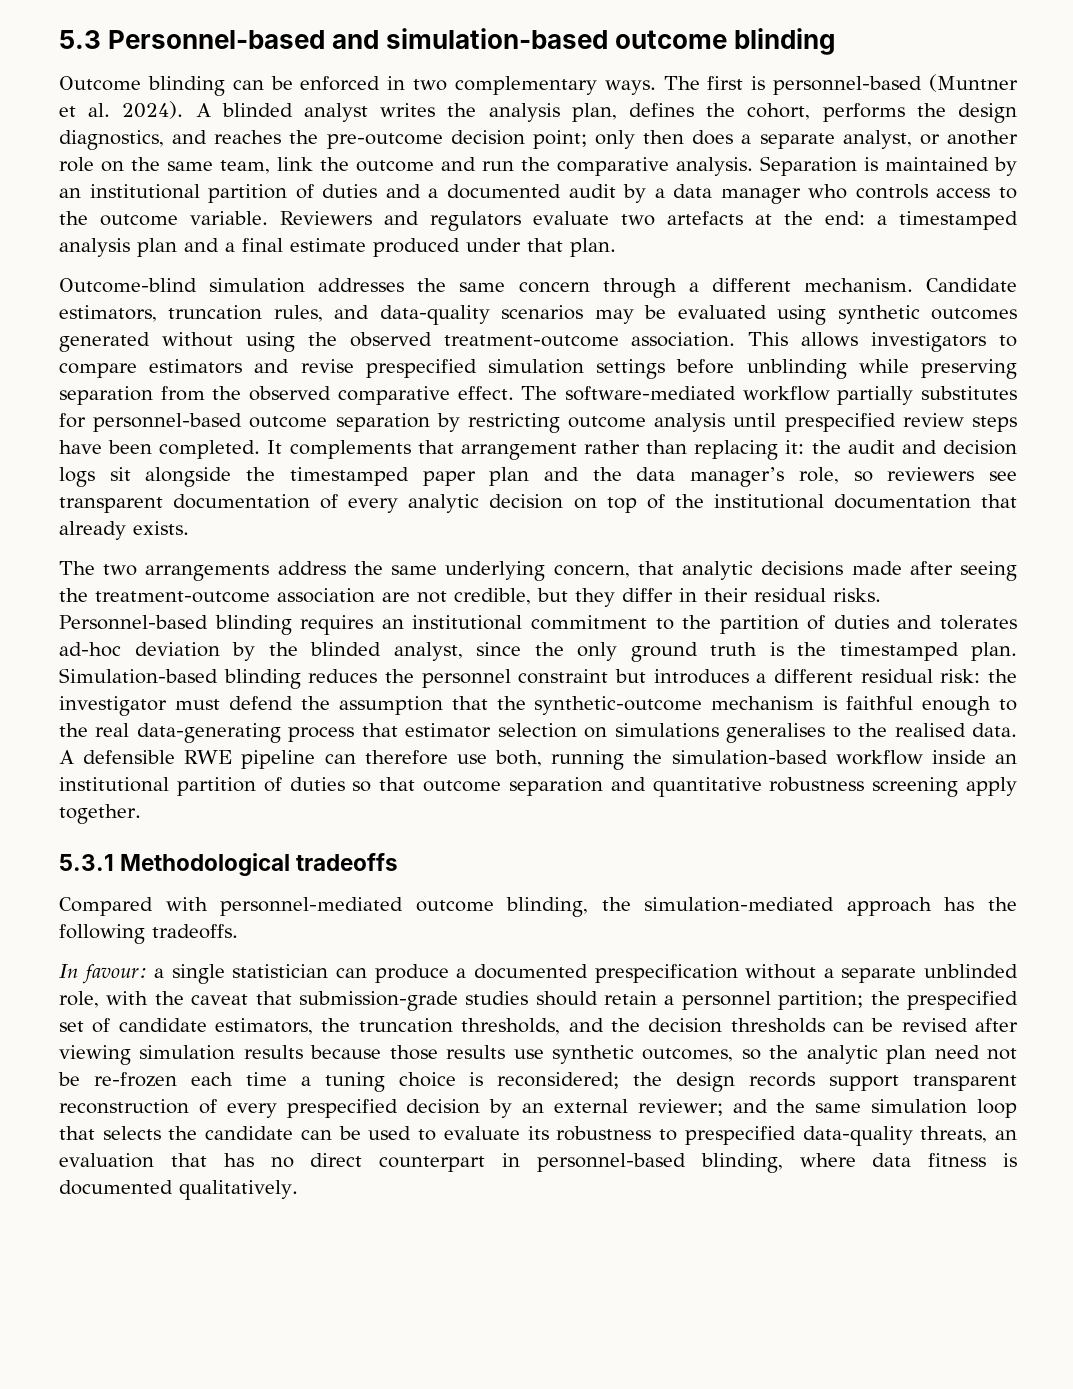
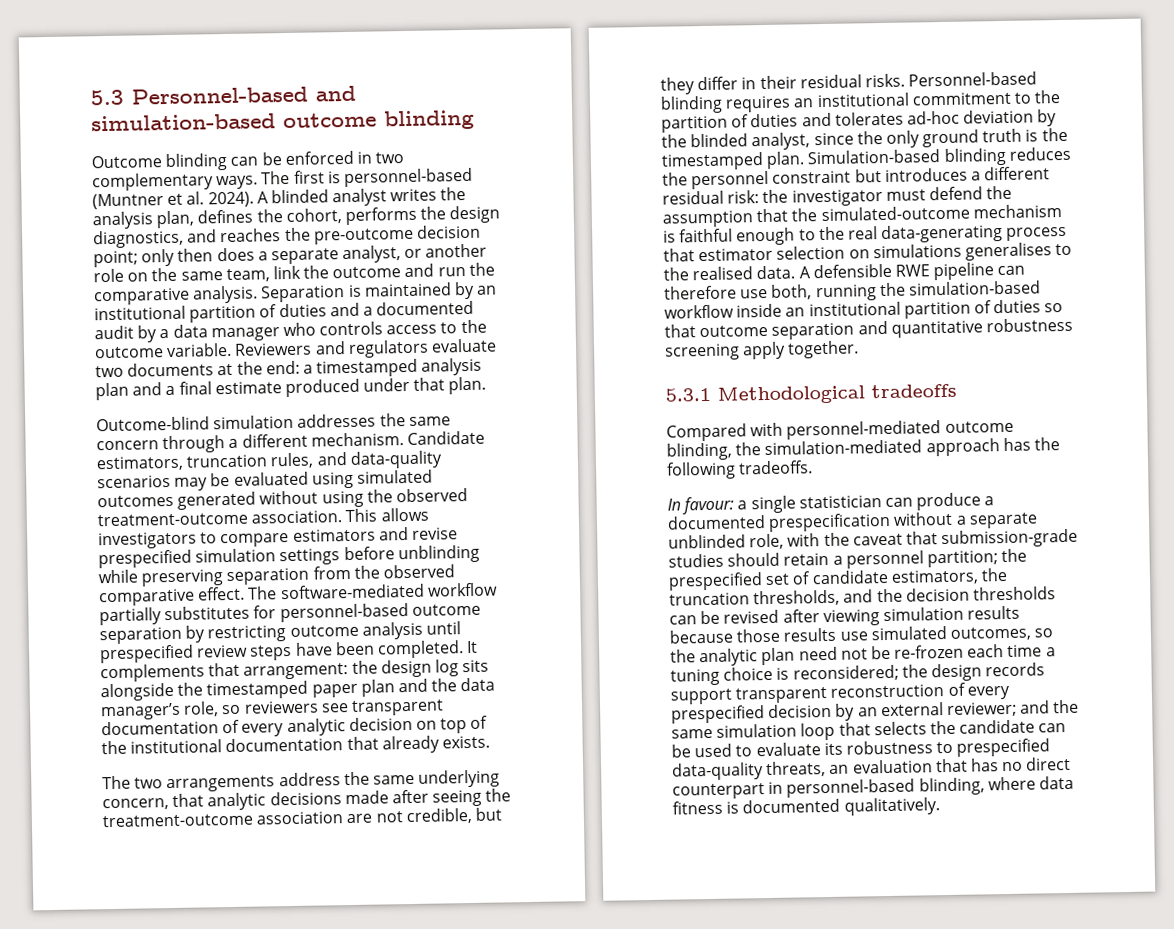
- Reviewers and regulators evaluate two artefacts at the end: a timestamped analysis plan and a final estimate produced under that plan.
+ Reviewers and regulators evaluate two documents at the end: a timestamped analysis plan and a final estimate produced under that plan.
- Candidate estimators, truncation rules, and data-quality scenarios may be evaluated using synthetic outcomes generated without using the observed treatment-outcome association.
+ Candidate estimators, truncation rules, and data-quality scenarios may be evaluated using simulated outcomes generated without using the observed treatment-outcome association.
- It complements that arrangement rather than replacing it: the audit and decision logs sit alongside the timestamped paper plan and the data manager’s role, so reviewers see transparent documentation of every analytic decision on top of the institutional documentation that already exists.
+ It complements that arrangement: the design log sits alongside the timestamped paper plan and the data manager’s role, so reviewers see transparent documentation of every analytic decision on top of the institutional documentation that already exists.
- Simulation-based blinding reduces the personnel constraint but introduces a different residual risk: the investigator must defend the assumption that the synthetic-outcome mechanism is faithful enough to the real data-generating process that estimator selection on simulations generalises to the realised data.
+ Simulation-based blinding reduces the personnel constraint but introduces a different residual risk: the investigator must defend the assumption that the simulated-outcome mechanism is faithful enough to the real data-generating process that estimator selection on simulations generalises to the realised data.
- the prespecified set of candidate estimators, the truncation thresholds, and the decision thresholds can be revised after viewing simulation results because those results use synthetic outcomes, so the analytic plan need not be re-frozen each time a tuning choice is reconsidered;
+ the prespecified set of candidate estimators, the truncation thresholds, and the decision thresholds can be revised after viewing simulation results because those results use simulated outcomes, so the analytic plan need not be re-frozen each time a tuning choice is reconsidered;

